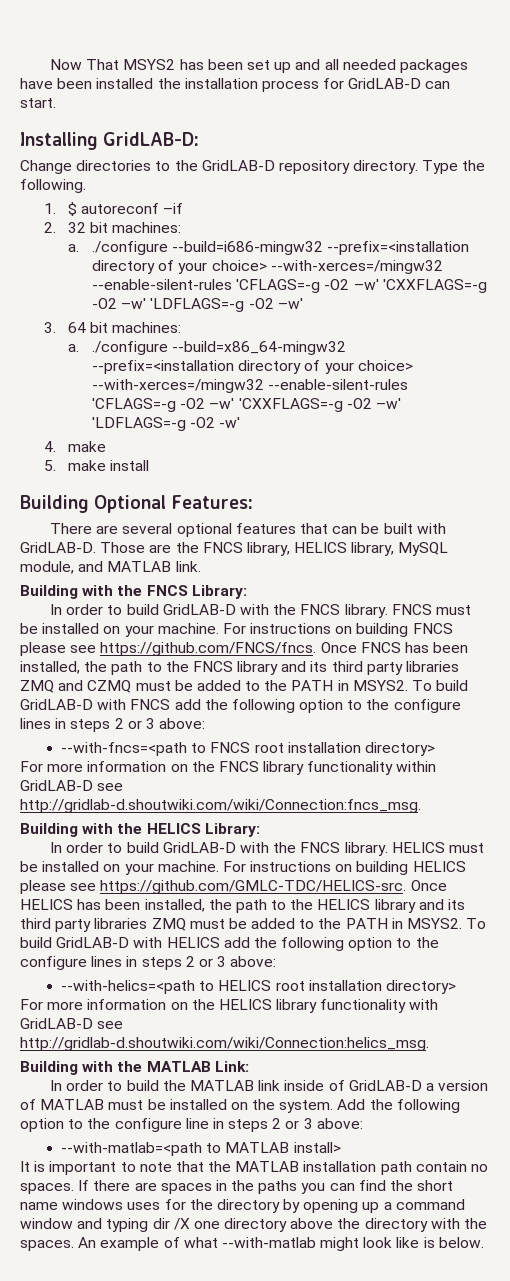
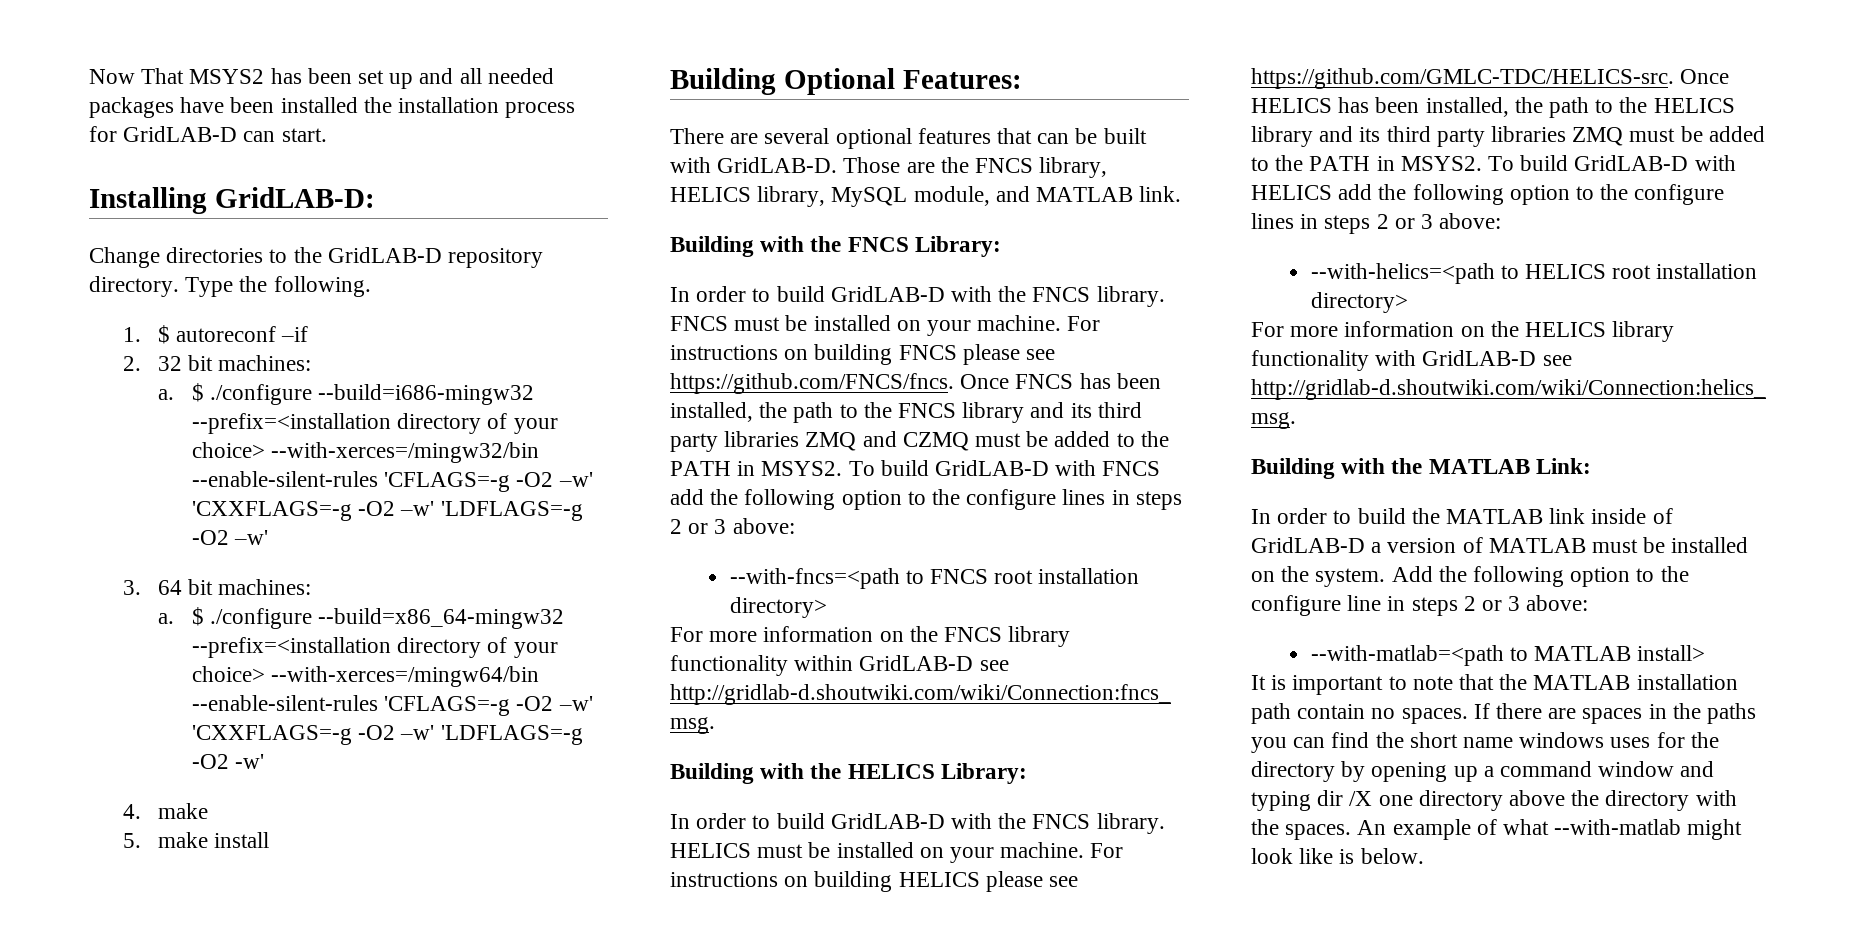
- a. ./configure --build=i686-mingw32 --prefix=<installation directory of your choice> --with-xerces=/mingw32 --enable-silent-rules 'CFLAGS=-g -O2 –w' 'CXXFLAGS=-g -O2 –w' 'LDFLAGS=-g -O2 –w'
+ a. $ ./configure --build=i686-mingw32 --prefix=<installation directory of your choice> --with-xerces=/mingw32/bin --enable-silent-rules 'CFLAGS=-g -O2 –w' 'CXXFLAGS=-g -O2 –w' 'LDFLAGS=-g -O2 –w'
- a. ./configure --build=x86_64-mingw32 --prefix=<installation directory of your choice> --with-xerces=/mingw32 --enable-silent-rules 'CFLAGS=-g -O2 –w' 'CXXFLAGS=-g -O2 –w' 'LDFLAGS=-g -O2 -w'
+ a. $ ./configure --build=x86_64-mingw32 --prefix=<installation directory of your choice> --with-xerces=/mingw64/bin --enable-silent-rules 'CFLAGS=-g -O2 –w' 'CXXFLAGS=-g -O2 –w' 'LDFLAGS=-g -O2 -w'

